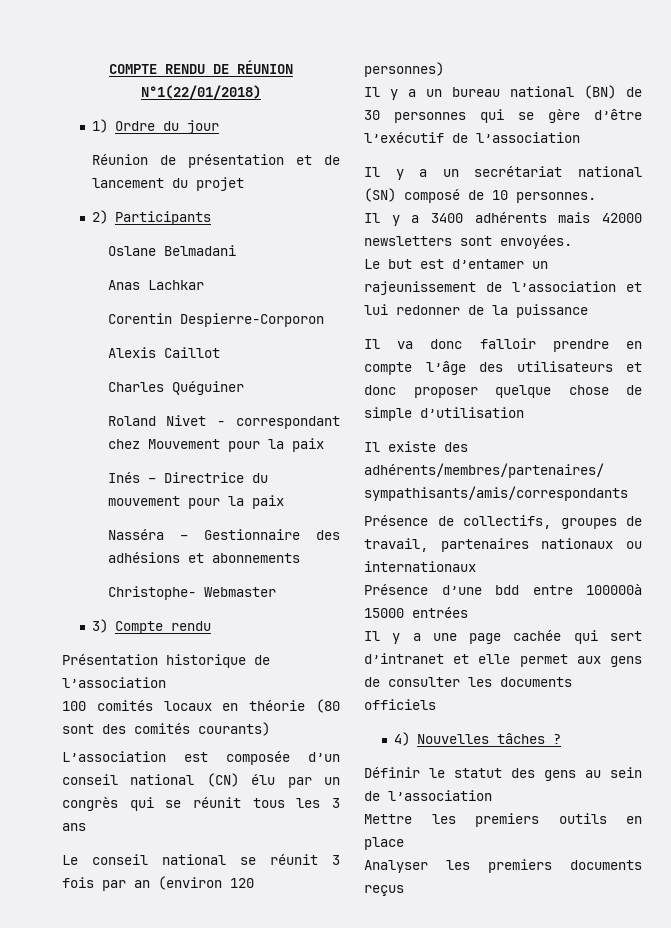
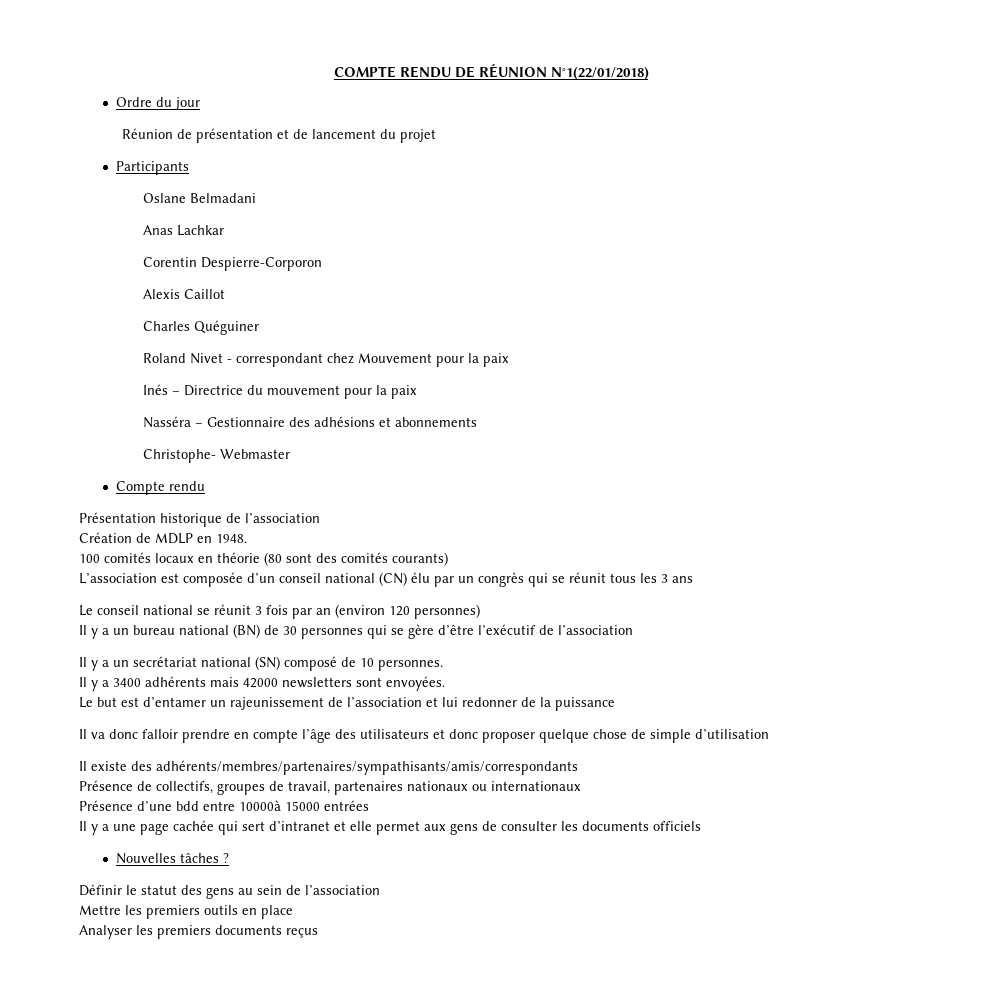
- 1) Ordre du jour
+ Ordre du jour
- 2) Participants
+ Participants
- 3) Compte rendu
+ Compte rendu
+ Création de MDLP en 1948.
- Présence d’une bdd entre 100000à 15000 entrées
+ Présence d’une bdd entre 10000à 15000 entrées
- 4) Nouvelles tâches ?
+ Nouvelles tâches ?

